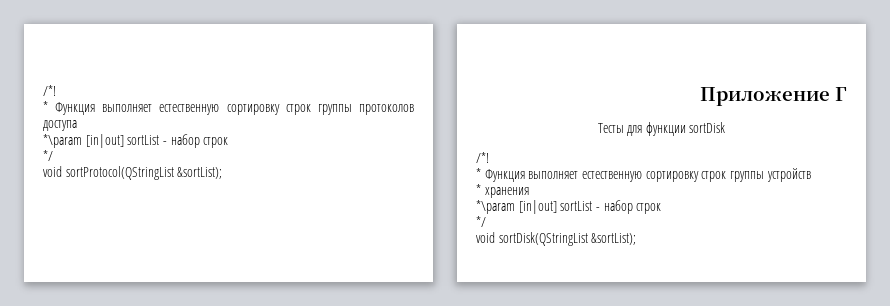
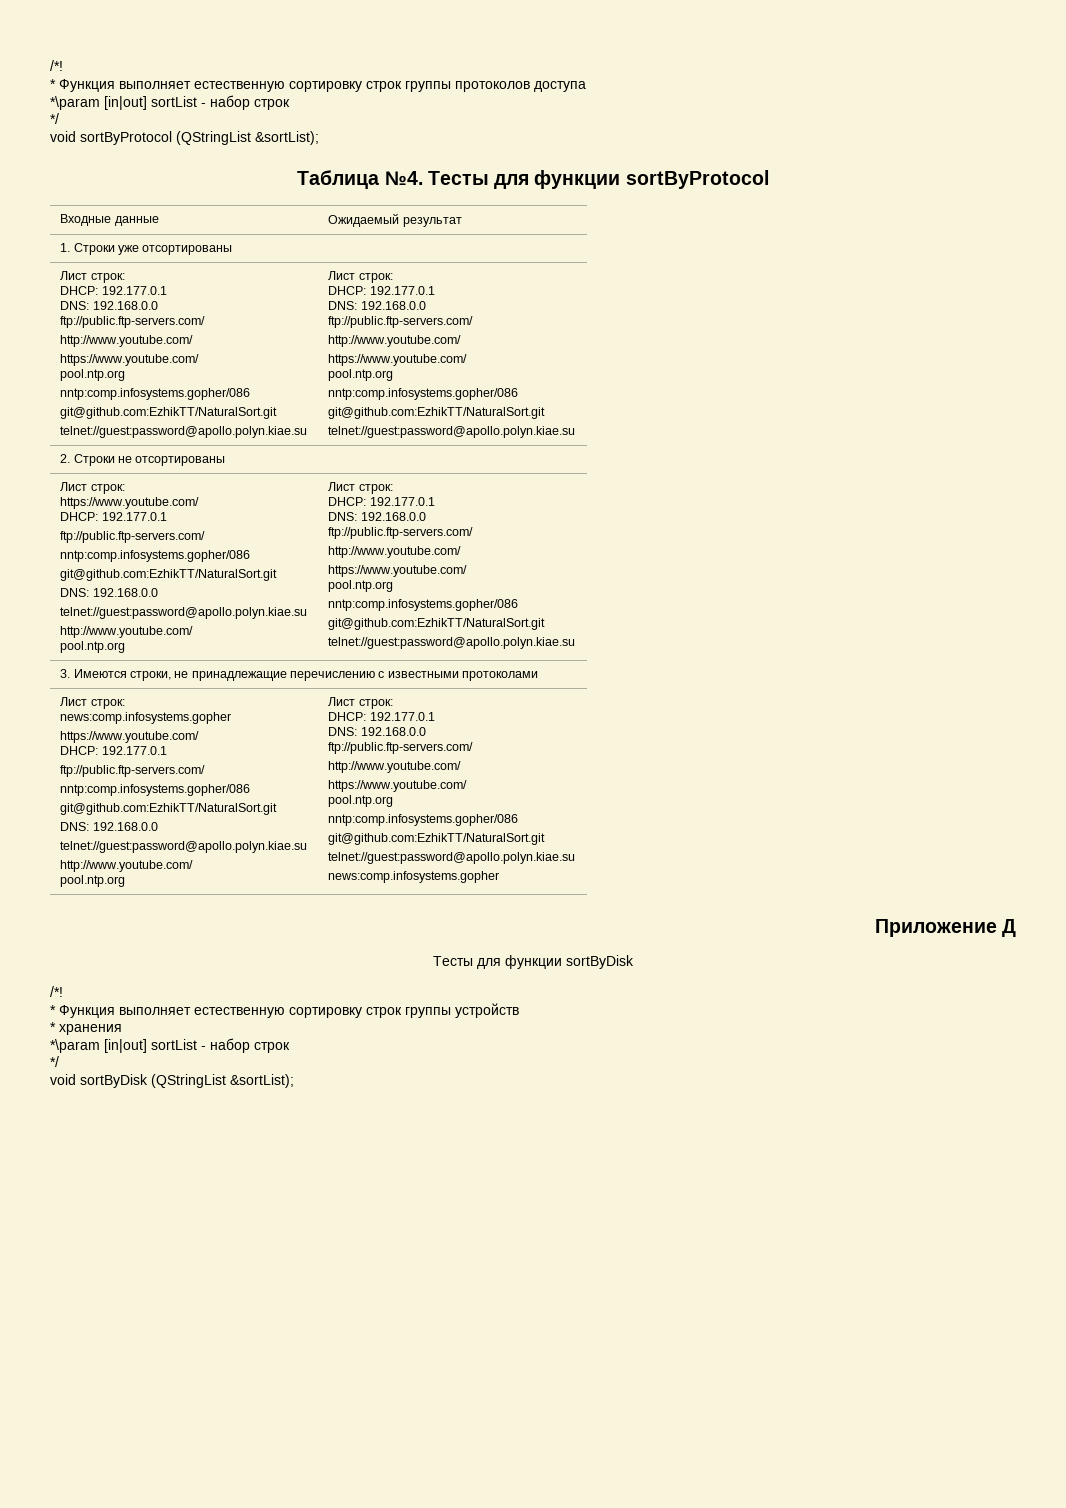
- void sortProtocol(QStringList &sortList);
+ void sortByProtocol (QStringList &sortList);
+ Таблица №4. Тесты для функции sortByProtocol
+ Входные данные | Ожидаемый результат
+ 1. Строки уже отсортированы
+ Лист строк:
+ DHCP: 192.177.0.1
+ DNS: 192.168.0.0
+ ftp://public.ftp-servers.com/
+ http://www.youtube.com/
+ https://www.youtube.com/
+ pool.ntp.org
+ nntp:comp.infosystems.gopher/086
+ git@github.com:EzhikTT/NaturalSort.git
+ telnet://guest:password@apollo.polyn.kiae.su | Лист строк:
+ DHCP: 192.177.0.1
+ DNS: 192.168.0.0
+ ftp://public.ftp-servers.com/
+ http://www.youtube.com/
+ https://www.youtube.com/
+ pool.ntp.org
+ nntp:comp.infosystems.gopher/086
+ git@github.com:EzhikTT/NaturalSort.git
+ telnet://guest:password@apollo.polyn.kiae.su
+ 2. Строки не отсортированы
+ Лист строк:
+ https://www.youtube.com/
+ DHCP: 192.177.0.1
+ ftp://public.ftp-servers.com/
+ nntp:comp.infosystems.gopher/086
+ git@github.com:EzhikTT/NaturalSort.git
+ DNS: 192.168.0.0
+ telnet://guest:password@apollo.polyn.kiae.su
+ http://www.youtube.com/
+ pool.ntp.org | Лист строк:
+ DHCP: 192.177.0.1
+ DNS: 192.168.0.0
+ ftp://public.ftp-servers.com/
+ http://www.youtube.com/
+ https://www.youtube.com/
+ pool.ntp.org
+ nntp:comp.infosystems.gopher/086
+ git@github.com:EzhikTT/NaturalSort.git
+ telnet://guest:password@apollo.polyn.kiae.su
+ 3. Имеются строки, не принадлежащие перечислению с известными протоколами
+ Лист строк:
+ news:comp.infosystems.gopher
+ https://www.youtube.com/
+ DHCP: 192.177.0.1
+ ftp://public.ftp-servers.com/
+ nntp:comp.infosystems.gopher/086
+ git@github.com:EzhikTT/NaturalSort.git
+ DNS: 192.168.0.0
+ telnet://guest:password@apollo.polyn.kiae.su
+ http://www.youtube.com/
+ pool.ntp.org | Лист строк:
+ DHCP: 192.177.0.1
+ DNS: 192.168.0.0
+ ftp://public.ftp-servers.com/
+ http://www.youtube.com/
+ https://www.youtube.com/
+ pool.ntp.org
+ nntp:comp.infosystems.gopher/086
+ git@github.com:EzhikTT/NaturalSort.git
+ telnet://guest:password@apollo.polyn.kiae.su
+ news:comp.infosystems.gopher
- Приложение Г
- Тесты для функции sortDisk
+ Приложение Д
+ Тесты для функции sortByDisk
- void sortDisk(QStringList &sortList);
+ void sortByDisk (QStringList &sortList);

